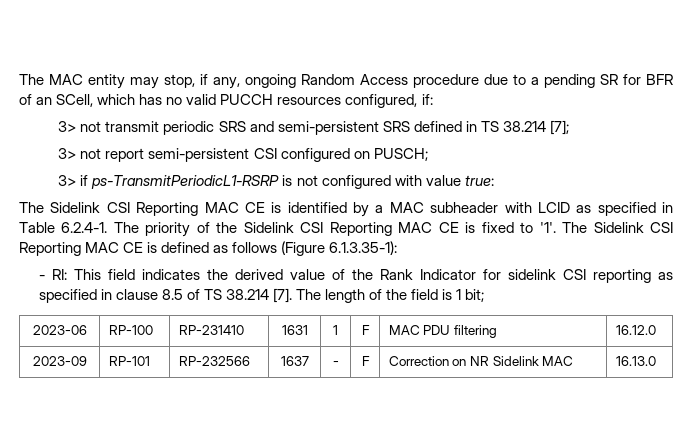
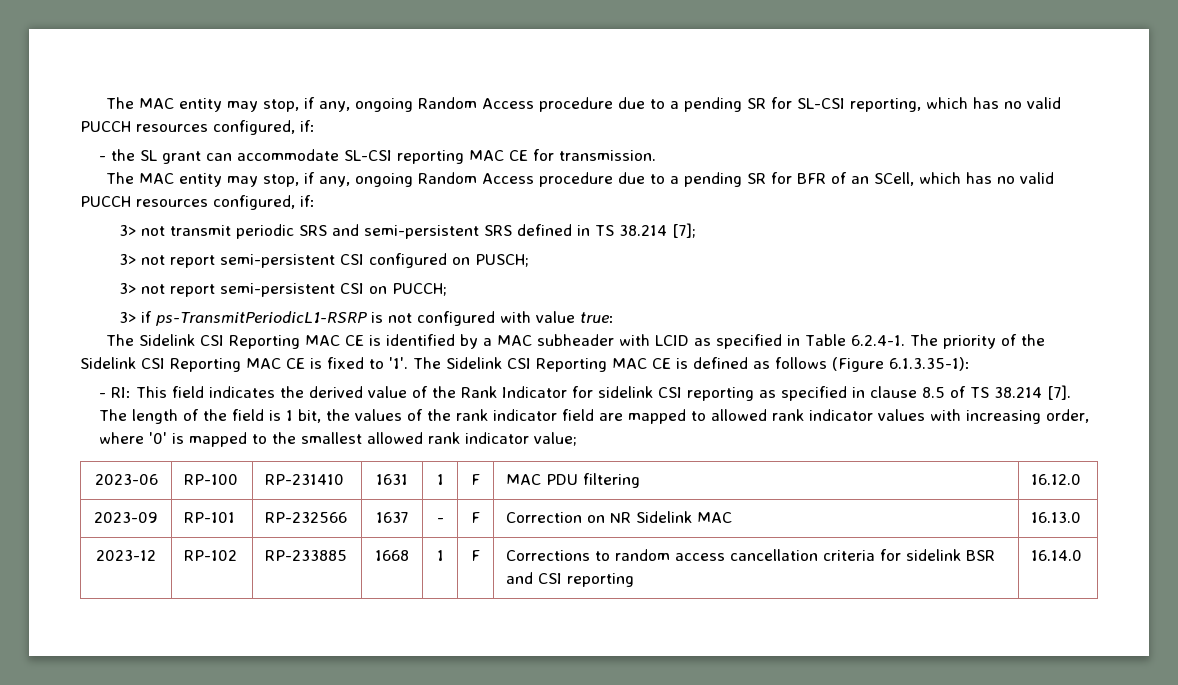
+ The MAC entity may stop, if any, ongoing Random Access procedure due to a pending SR for SL-CSI reporting, which has no valid PUCCH resources configured, if:
+ - the SL grant can accommodate SL-CSI reporting MAC CE for transmission.
+ 3> not report semi-persistent CSI on PUCCH;
- The length of the field is 1 bit;
+ The length of the field is 1 bit, the values of the rank indicator field are mapped to allowed rank indicator values with increasing order, where '0' is mapped to the smallest allowed rank indicator value;
+ 2023-12 | RP-102 | RP-233885 | 1668 | 1 | F | Corrections to random access cancellation criteria for sidelink BSR and CSI reporting | 16.14.0

